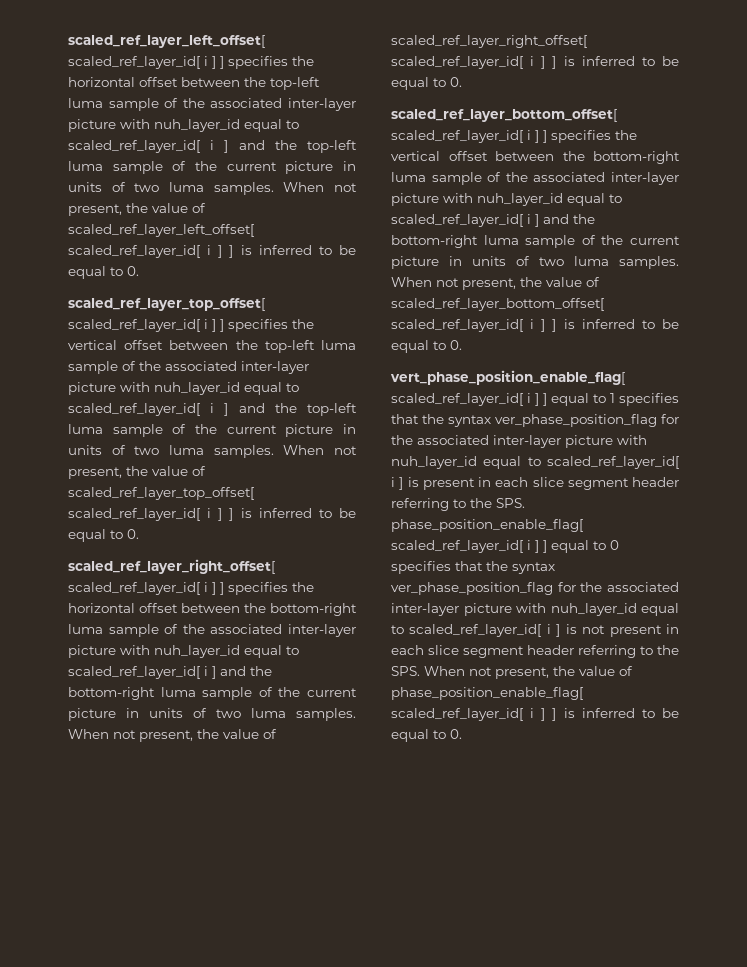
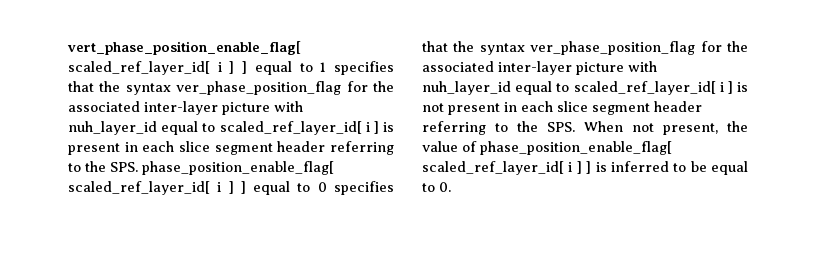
- scaled_ref_layer_left_offset[ scaled_ref_layer_id[ i ] ] specifies the horizontal offset between the top-left luma sample of the associated inter-layer picture with nuh_layer_id equal to scaled_ref_layer_id[ i ] and the top-left luma sample of the current picture in units of two luma samples. When not present, the value of scaled_ref_layer_left_offset[ scaled_ref_layer_id[ i ] ] is inferred to be equal to 0.
- scaled_ref_layer_top_offset[ scaled_ref_layer_id[ i ] ] specifies the vertical offset between the top-left luma sample of the associated inter-layer picture with nuh_layer_id equal to scaled_ref_layer_id[ i ] and the top-left luma sample of the current picture in units of two luma samples. When not present, the value of scaled_ref_layer_top_offset[ scaled_ref_layer_id[ i ] ] is inferred to be equal to 0.
- scaled_ref_layer_right_offset[ scaled_ref_layer_id[ i ] ] specifies the horizontal offset between the bottom-right luma sample of the associated inter-layer picture with nuh_layer_id equal to scaled_ref_layer_id[ i ] and the bottom-right luma sample of the current picture in units of two luma samples. When not present, the value of scaled_ref_layer_right_offset[ scaled_ref_layer_id[ i ] ] is inferred to be equal to 0.
- scaled_ref_layer_bottom_offset[ scaled_ref_layer_id[ i ] ] specifies the vertical offset between the bottom-right luma sample of the associated inter-layer picture with nuh_layer_id equal to scaled_ref_layer_id[ i ] and the bottom-right luma sample of the current picture in units of two luma samples. When not present, the value of scaled_ref_layer_bottom_offset[ scaled_ref_layer_id[ i ] ] is inferred to be equal to 0.

